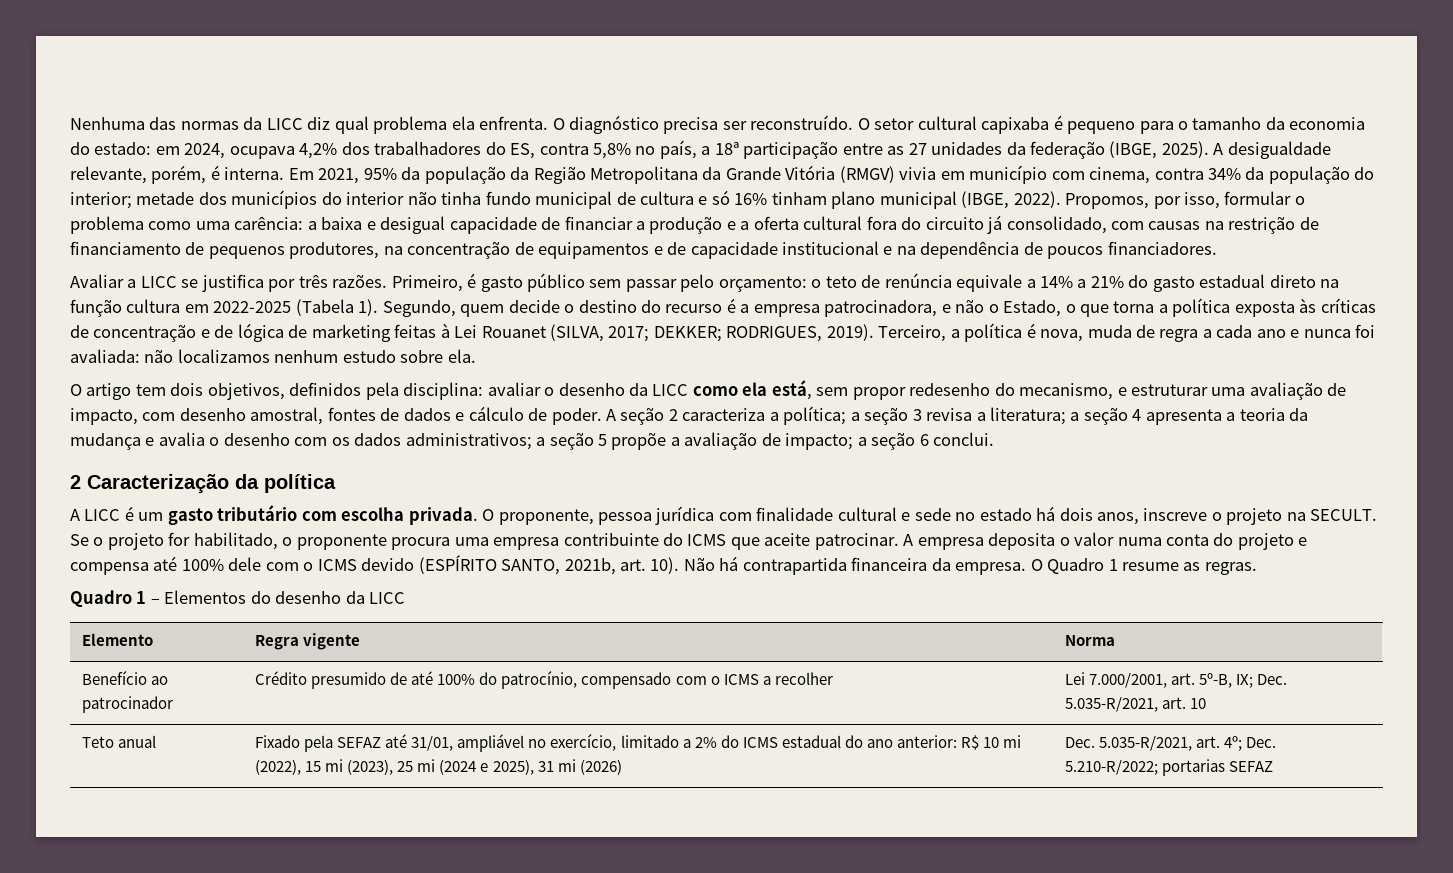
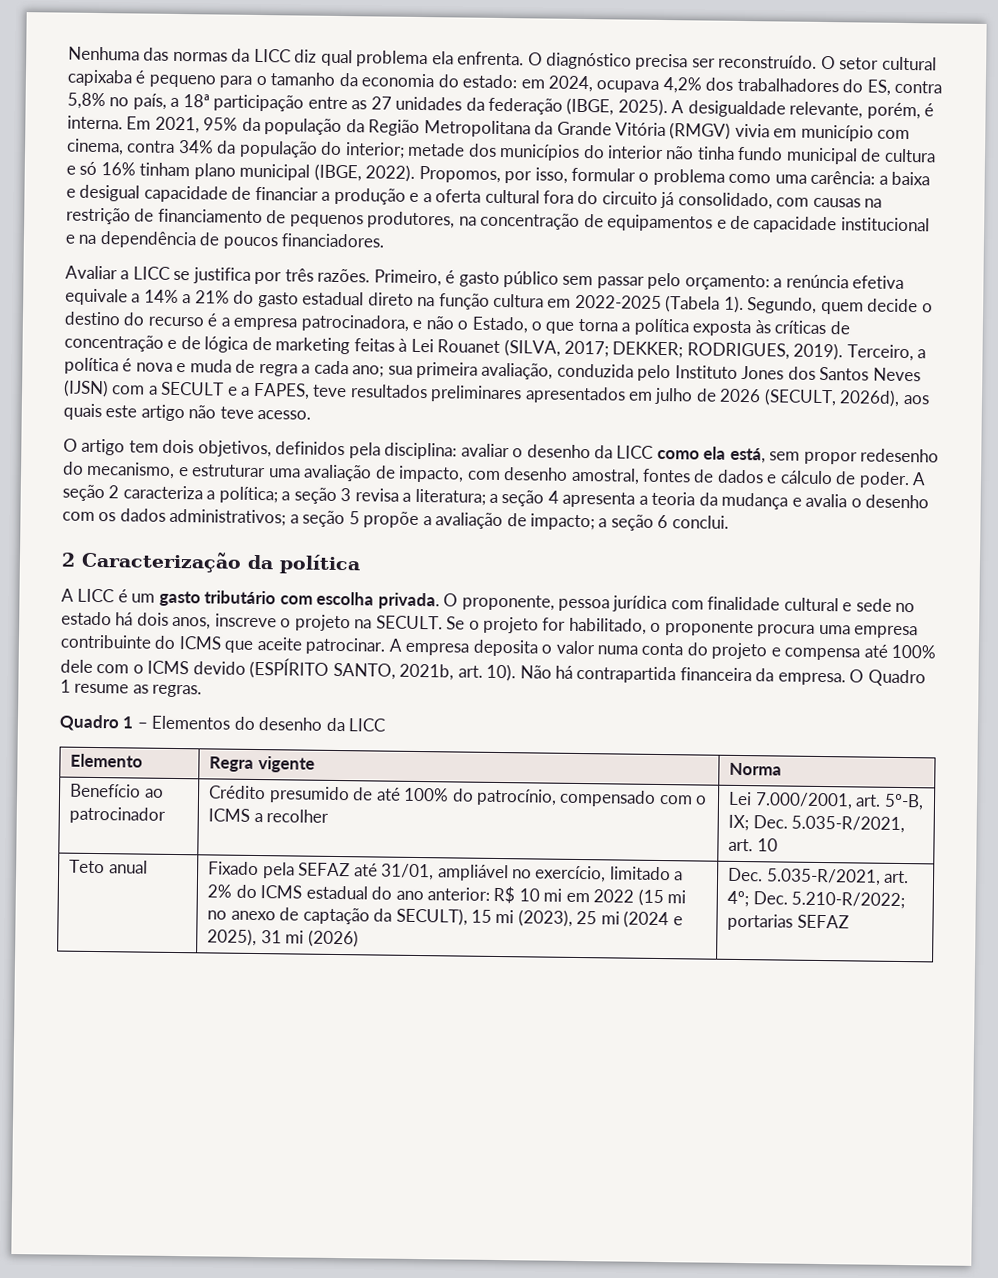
- Primeiro, é gasto público sem passar pelo orçamento: o teto de renúncia equivale a 14% a 21% do gasto estadual direto na função cultura em 2022-2025 (Tabela 1).
+ Primeiro, é gasto público sem passar pelo orçamento: a renúncia efetiva equivale a 14% a 21% do gasto estadual direto na função cultura em 2022-2025 (Tabela 1).
- Terceiro, a política é nova, muda de regra a cada ano e nunca foi avaliada: não localizamos nenhum estudo sobre ela.
+ Terceiro, a política é nova e muda de regra a cada ano; sua primeira avaliação, conduzida pelo Instituto Jones dos Santos Neves (IJSN) com a SECULT e a FAPES, teve resultados preliminares apresentados em julho de 2026 (SECULT, 2026d), aos quais este artigo não teve acesso.
- Fixado pela SEFAZ até 31/01, ampliável no exercício, limitado a 2% do ICMS estadual do ano anterior: R$ 10 mi (2022), 15 mi (2023), 25 mi (2024 e 2025), 31 mi (2026)
+ Fixado pela SEFAZ até 31/01, ampliável no exercício, limitado a 2% do ICMS estadual do ano anterior: R$ 10 mi em 2022 (15 mi no anexo de captação da SECULT), 15 mi (2023), 25 mi (2024 e 2025), 31 mi (2026)

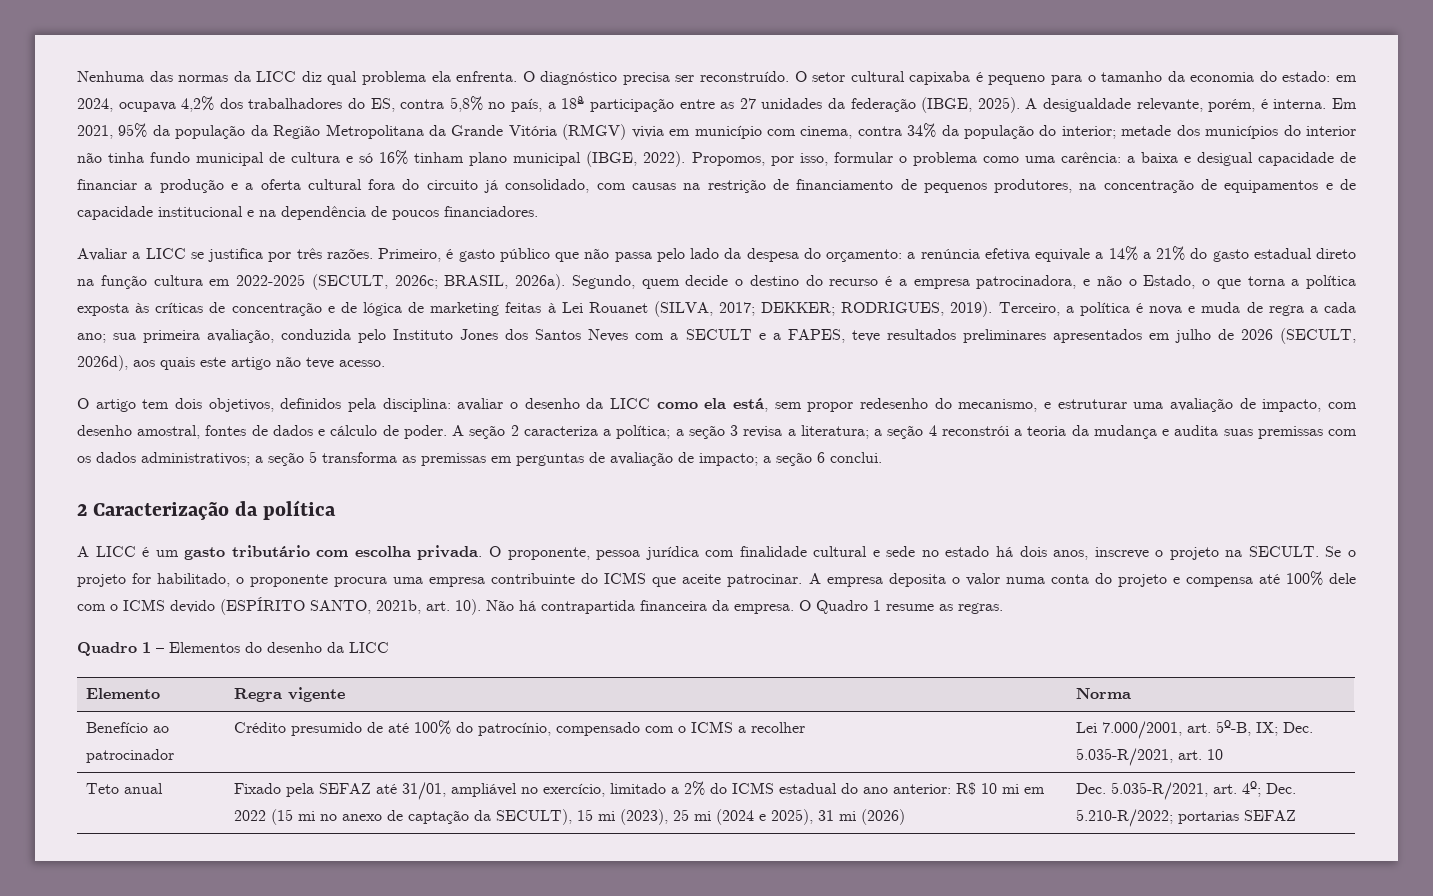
- Primeiro, é gasto público sem passar pelo orçamento: a renúncia efetiva equivale a 14% a 21% do gasto estadual direto na função cultura em 2022-2025 (Tabela 1).
+ Primeiro, é gasto público que não passa pelo lado da despesa do orçamento: a renúncia efetiva equivale a 14% a 21% do gasto estadual direto na função cultura em 2022-2025 (SECULT, 2026c; BRASIL, 2026a).
- Terceiro, a política é nova e muda de regra a cada ano; sua primeira avaliação, conduzida pelo Instituto Jones dos Santos Neves (IJSN) com a SECULT e a FAPES, teve resultados preliminares apresentados em julho de 2026 (SECULT, 2026d), aos quais este artigo não teve acesso.
+ Terceiro, a política é nova e muda de regra a cada ano; sua primeira avaliação, conduzida pelo Instituto Jones dos Santos Neves com a SECULT e a FAPES, teve resultados preliminares apresentados em julho de 2026 (SECULT, 2026d), aos quais este artigo não teve acesso.
- A seção 2 caracteriza a política; a seção 3 revisa a literatura; a seção 4 apresenta a teoria da mudança e avalia o desenho com os dados administrativos; a seção 5 propõe a avaliação de impacto; a seção 6 conclui.
+ A seção 2 caracteriza a política; a seção 3 revisa a literatura; a seção 4 reconstrói a teoria da mudança e audita suas premissas com os dados administrativos; a seção 5 transforma as premissas em perguntas de avaliação de impacto; a seção 6 conclui.

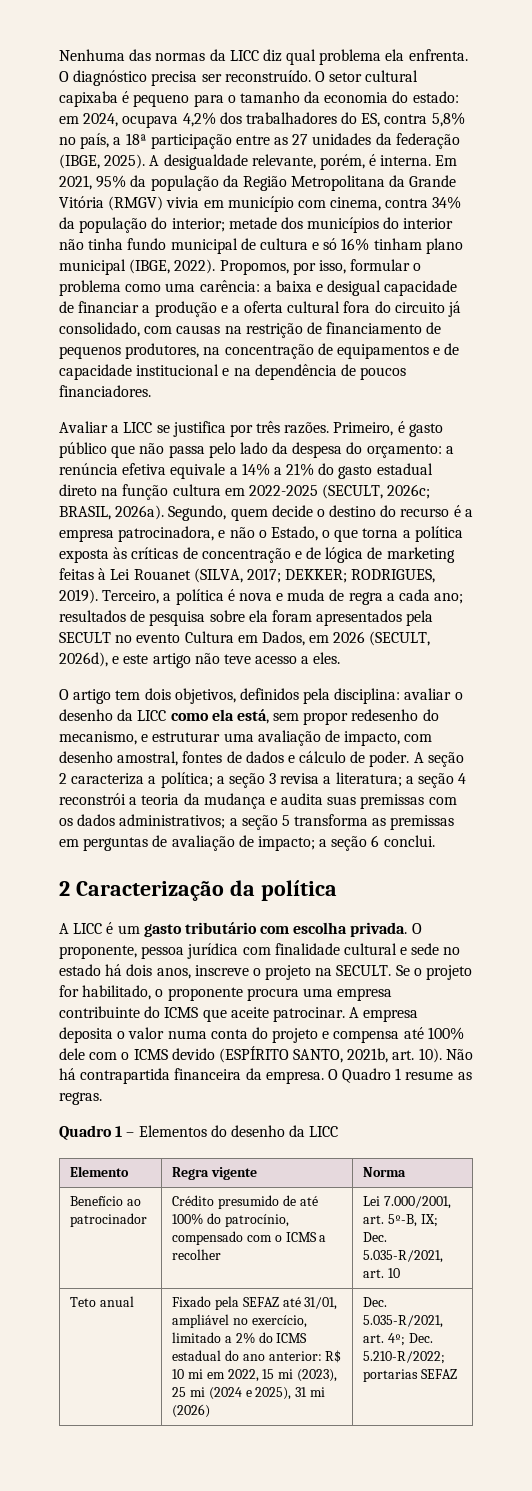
- Terceiro, a política é nova e muda de regra a cada ano; sua primeira avaliação, conduzida pelo Instituto Jones dos Santos Neves com a SECULT e a FAPES, teve resultados preliminares apresentados em julho de 2026 (SECULT, 2026d), aos quais este artigo não teve acesso.
+ Terceiro, a política é nova e muda de regra a cada ano; resultados de pesquisa sobre ela foram apresentados pela SECULT no evento Cultura em Dados, em 2026 (SECULT, 2026d), e este artigo não teve acesso a eles.
- Fixado pela SEFAZ até 31/01, ampliável no exercício, limitado a 2% do ICMS estadual do ano anterior: R$ 10 mi em 2022 (15 mi no anexo de captação da SECULT), 15 mi (2023), 25 mi (2024 e 2025), 31 mi (2026)
+ Fixado pela SEFAZ até 31/01, ampliável no exercício, limitado a 2% do ICMS estadual do ano anterior: R$ 10 mi em 2022, 15 mi (2023), 25 mi (2024 e 2025), 31 mi (2026)

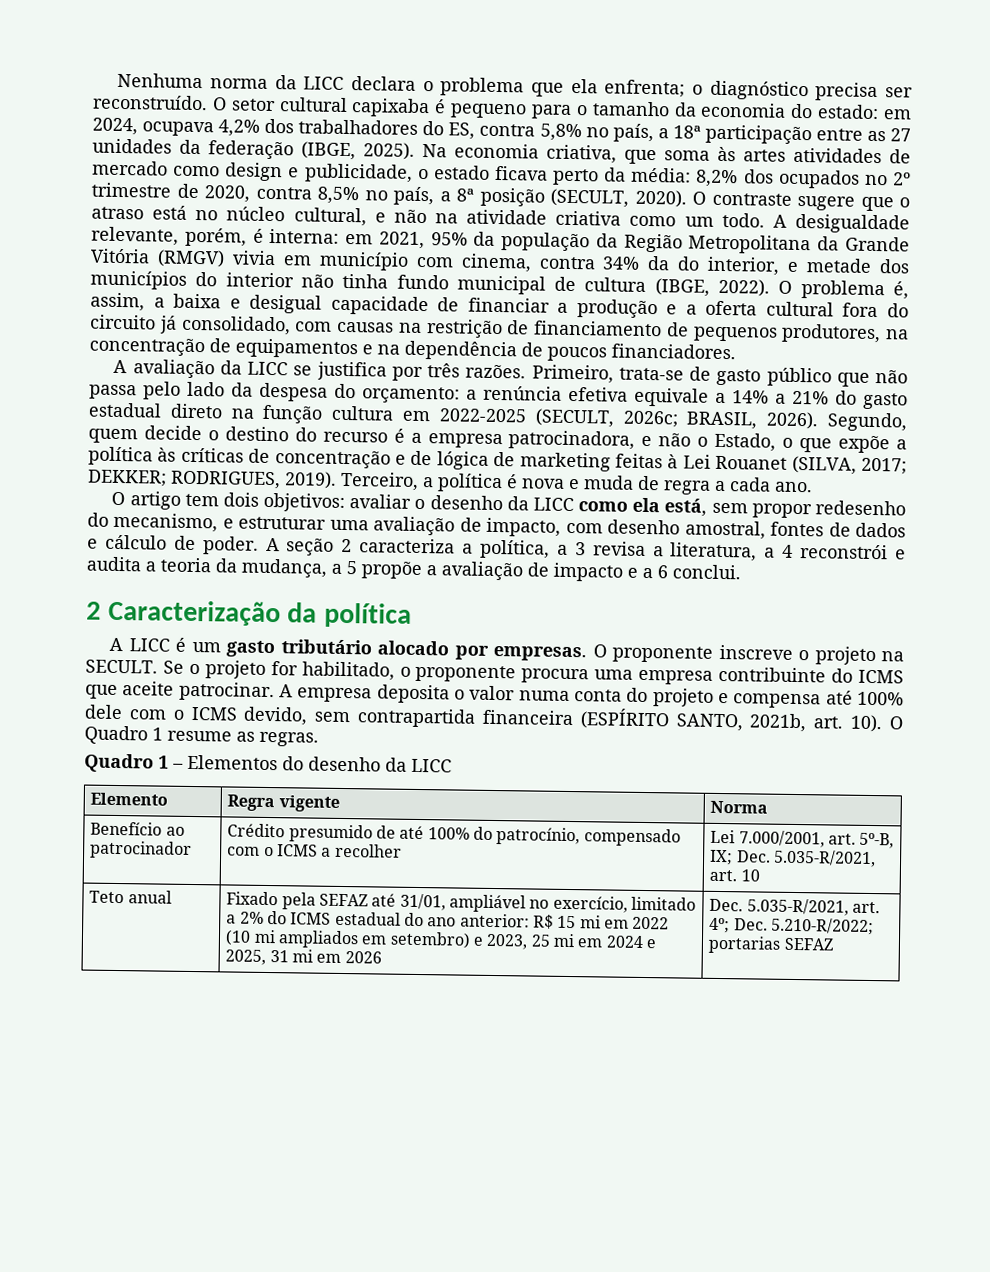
- Nenhuma das normas da LICC diz qual problema ela enfrenta. O diagnóstico precisa ser reconstruído.
+ Nenhuma norma da LICC declara o problema que ela enfrenta; o diagnóstico precisa ser reconstruído.
+ Na economia criativa, que soma às artes atividades de mercado como design e publicidade, o estado ficava perto da média: 8,2% dos ocupados no 2º trimestre de 2020, contra 8,5% no país, a 8ª posição (SECULT, 2020). O contraste sugere que o atraso está no núcleo cultural, e não na atividade criativa como um todo.
- A desigualdade relevante, porém, é interna. Em 2021, 95% da população da Região Metropolitana da Grande Vitória (RMGV) vivia em município com cinema, contra 34% da população do interior; metade dos municípios do interior não tinha fundo municipal de cultura e só 16% tinham plano municipal (IBGE, 2022). Propomos, por isso, formular o problema como uma carência: a baixa e desigual capacidade de financiar a produção e a oferta cultural fora do circuito já consolidado, com causas na restrição de financiamento de pequenos produtores, na concentração de equipamentos e de capacidade institucional e na dependência de poucos financiadores.
+ A desigualdade relevante, porém, é interna: em 2021, 95% da população da Região Metropolitana da Grande Vitória (RMGV) vivia em município com cinema, contra 34% da do interior, e metade dos municípios do interior não tinha fundo municipal de cultura (IBGE, 2022). O problema é, assim, a baixa e desigual capacidade de financiar a produção e a oferta cultural fora do circuito já consolidado, com causas na restrição de financiamento de pequenos produtores, na concentração de equipamentos e na dependência de poucos financiadores.
- Avaliar a LICC se justifica por três razões.
+ A avaliação da LICC se justifica por três razões.
- Primeiro, é gasto público que não passa pelo lado da despesa do orçamento: a renúncia efetiva equivale a 14% a 21% do gasto estadual direto na função cultura em 2022-2025 (SECULT, 2026c; BRASIL, 2026a).
+ Primeiro, trata-se de gasto público que não passa pelo lado da despesa do orçamento: a renúncia efetiva equivale a 14% a 21% do gasto estadual direto na função cultura em 2022-2025 (SECULT, 2026c; BRASIL, 2026).
- Segundo, quem decide o destino do recurso é a empresa patrocinadora, e não o Estado, o que torna a política exposta às críticas de concentração e de lógica de marketing feitas à Lei Rouanet (SILVA, 2017; DEKKER; RODRIGUES, 2019).
+ Segundo, quem decide o destino do recurso é a empresa patrocinadora, e não o Estado, o que expõe a política às críticas de concentração e de lógica de marketing feitas à Lei Rouanet (SILVA, 2017; DEKKER; RODRIGUES, 2019).
- Terceiro, a política é nova e muda de regra a cada ano; resultados de pesquisa sobre ela foram apresentados pela SECULT no evento Cultura em Dados, em 2026 (SECULT, 2026d), e este artigo não teve acesso a eles.
+ Terceiro, a política é nova e muda de regra a cada ano.
- O artigo tem dois objetivos, definidos pela disciplina: avaliar o desenho da LICC como ela está, sem propor redesenho do mecanismo, e estruturar uma avaliação de impacto, com desenho amostral, fontes de dados e cálculo de poder.
+ O artigo tem dois objetivos: avaliar o desenho da LICC como ela está, sem propor redesenho do mecanismo, e estruturar uma avaliação de impacto, com desenho amostral, fontes de dados e cálculo de poder.
- A seção 2 caracteriza a política; a seção 3 revisa a literatura; a seção 4 reconstrói a teoria da mudança e audita suas premissas com os dados administrativos; a seção 5 transforma as premissas em perguntas de avaliação de impacto; a seção 6 conclui.
+ A seção 2 caracteriza a política, a 3 revisa a literatura, a 4 reconstrói e audita a teoria da mudança, a 5 propõe a avaliação de impacto e a 6 conclui.
- A LICC é um gasto tributário com escolha privada. O proponente, pessoa jurídica com finalidade cultural e sede no estado há dois anos, inscreve o projeto na SECULT.
+ A LICC é um gasto tributário alocado por empresas. O proponente inscreve o projeto na SECULT.
- A empresa deposita o valor numa conta do projeto e compensa até 100% dele com o ICMS devido (ESPÍRITO SANTO, 2021b, art. 10).
+ A empresa deposita o valor numa conta do projeto e compensa até 100% dele com o ICMS devido, sem contrapartida financeira (ESPÍRITO SANTO, 2021b, art. 10).
- Não há contrapartida financeira da empresa.
- Fixado pela SEFAZ até 31/01, ampliável no exercício, limitado a 2% do ICMS estadual do ano anterior: R$ 10 mi em 2022, 15 mi (2023), 25 mi (2024 e 2025), 31 mi (2026)
+ Fixado pela SEFAZ até 31/01, ampliável no exercício, limitado a 2% do ICMS estadual do ano anterior: R$ 15 mi em 2022 (10 mi ampliados em setembro) e 2023, 25 mi em 2024 e 2025, 31 mi em 2026

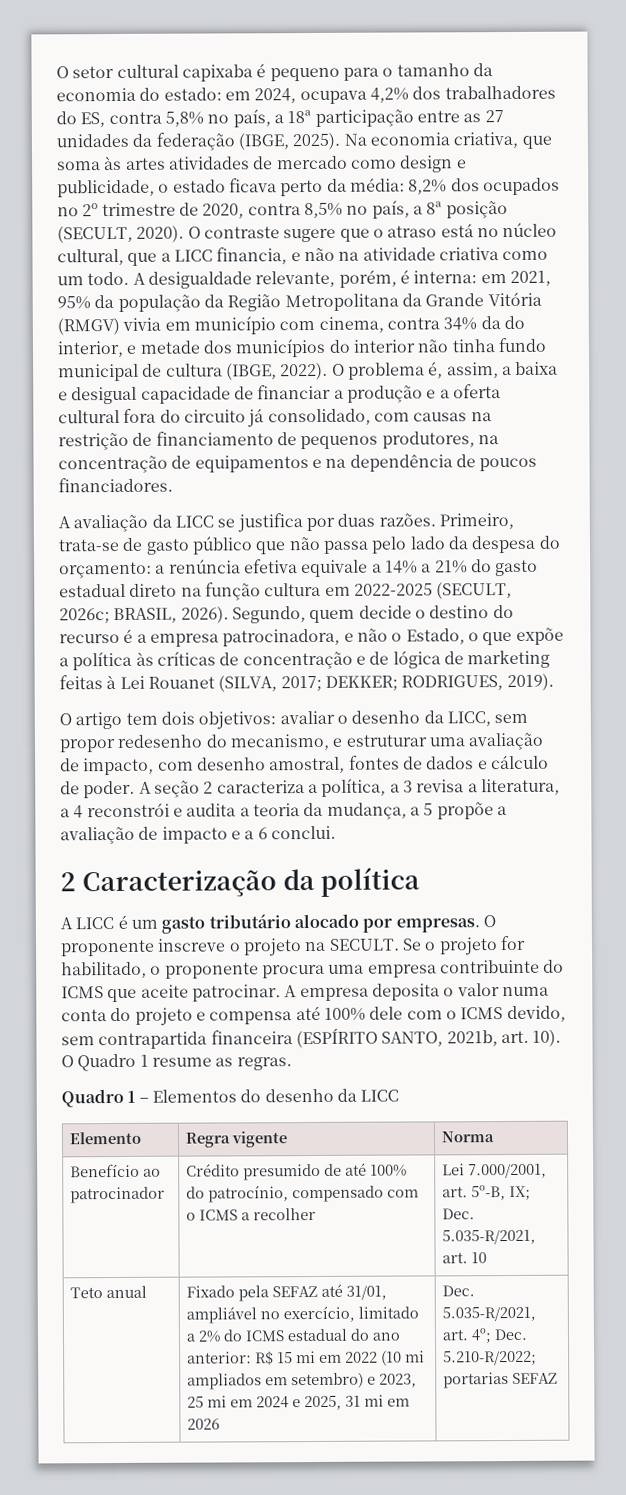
- Nenhuma norma da LICC declara o problema que ela enfrenta; o diagnóstico precisa ser reconstruído.
- O contraste sugere que o atraso está no núcleo cultural, e não na atividade criativa como um todo.
+ O contraste sugere que o atraso está no núcleo cultural, que a LICC financia, e não na atividade criativa como um todo.
- A avaliação da LICC se justifica por três razões.
+ A avaliação da LICC se justifica por duas razões.
- Terceiro, a política é nova e muda de regra a cada ano.
- O artigo tem dois objetivos: avaliar o desenho da LICC como ela está, sem propor redesenho do mecanismo, e estruturar uma avaliação de impacto, com desenho amostral, fontes de dados e cálculo de poder.
+ O artigo tem dois objetivos: avaliar o desenho da LICC, sem propor redesenho do mecanismo, e estruturar uma avaliação de impacto, com desenho amostral, fontes de dados e cálculo de poder.

